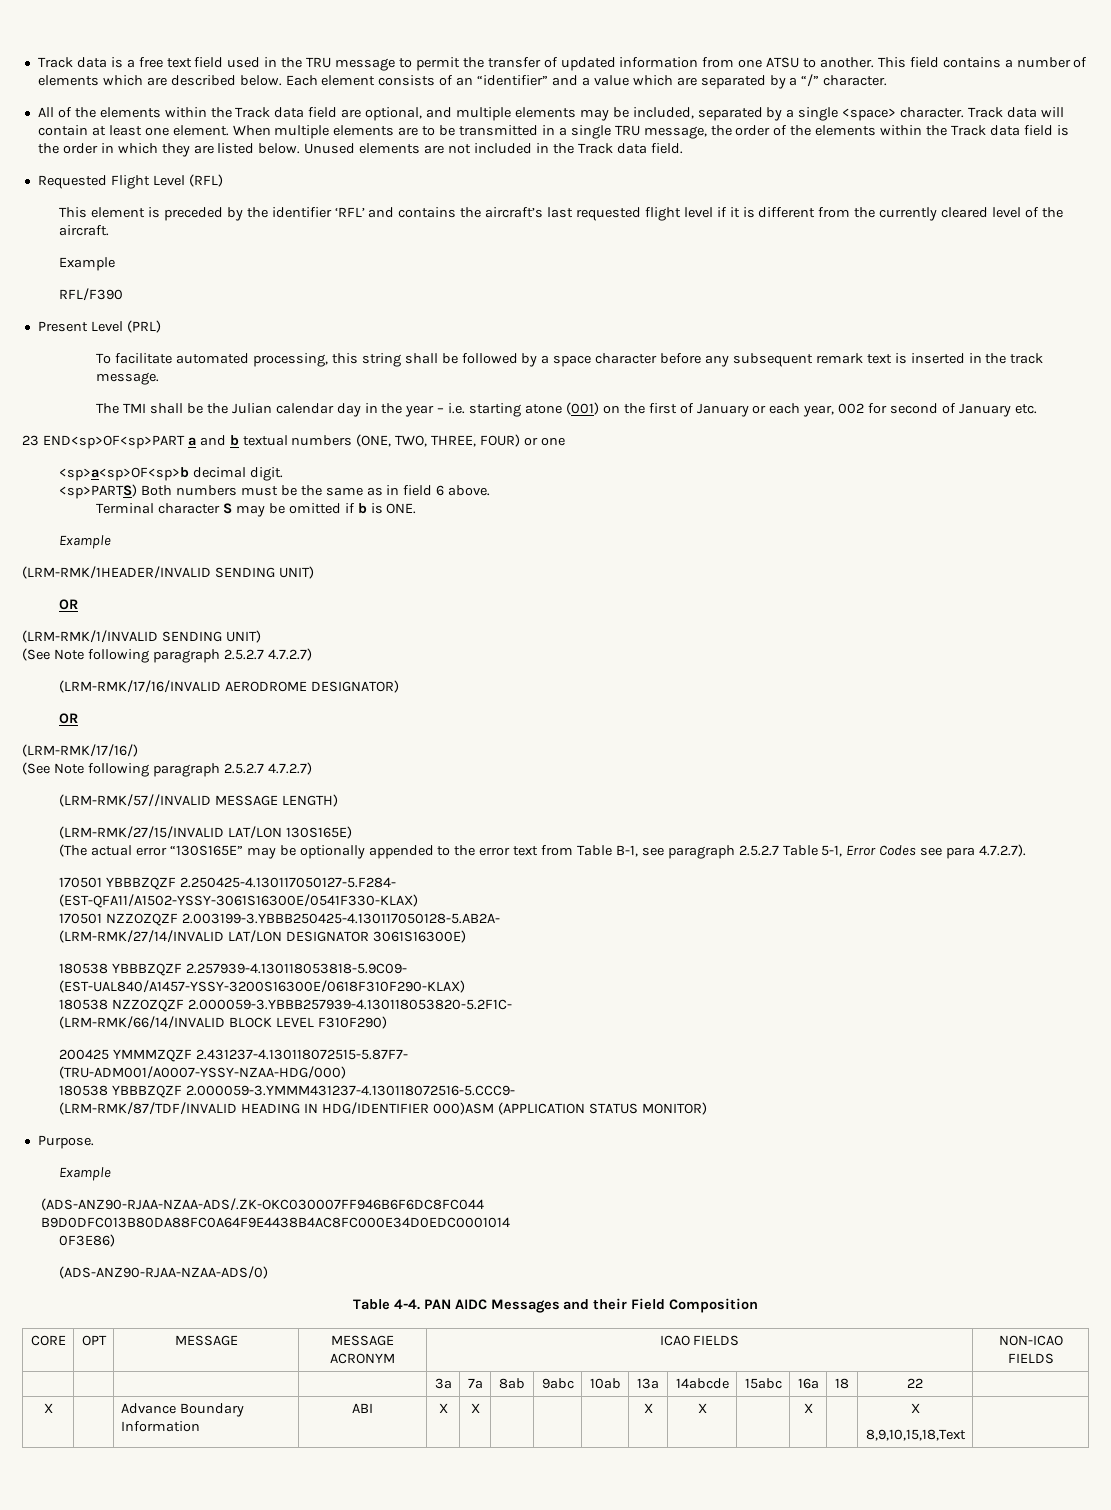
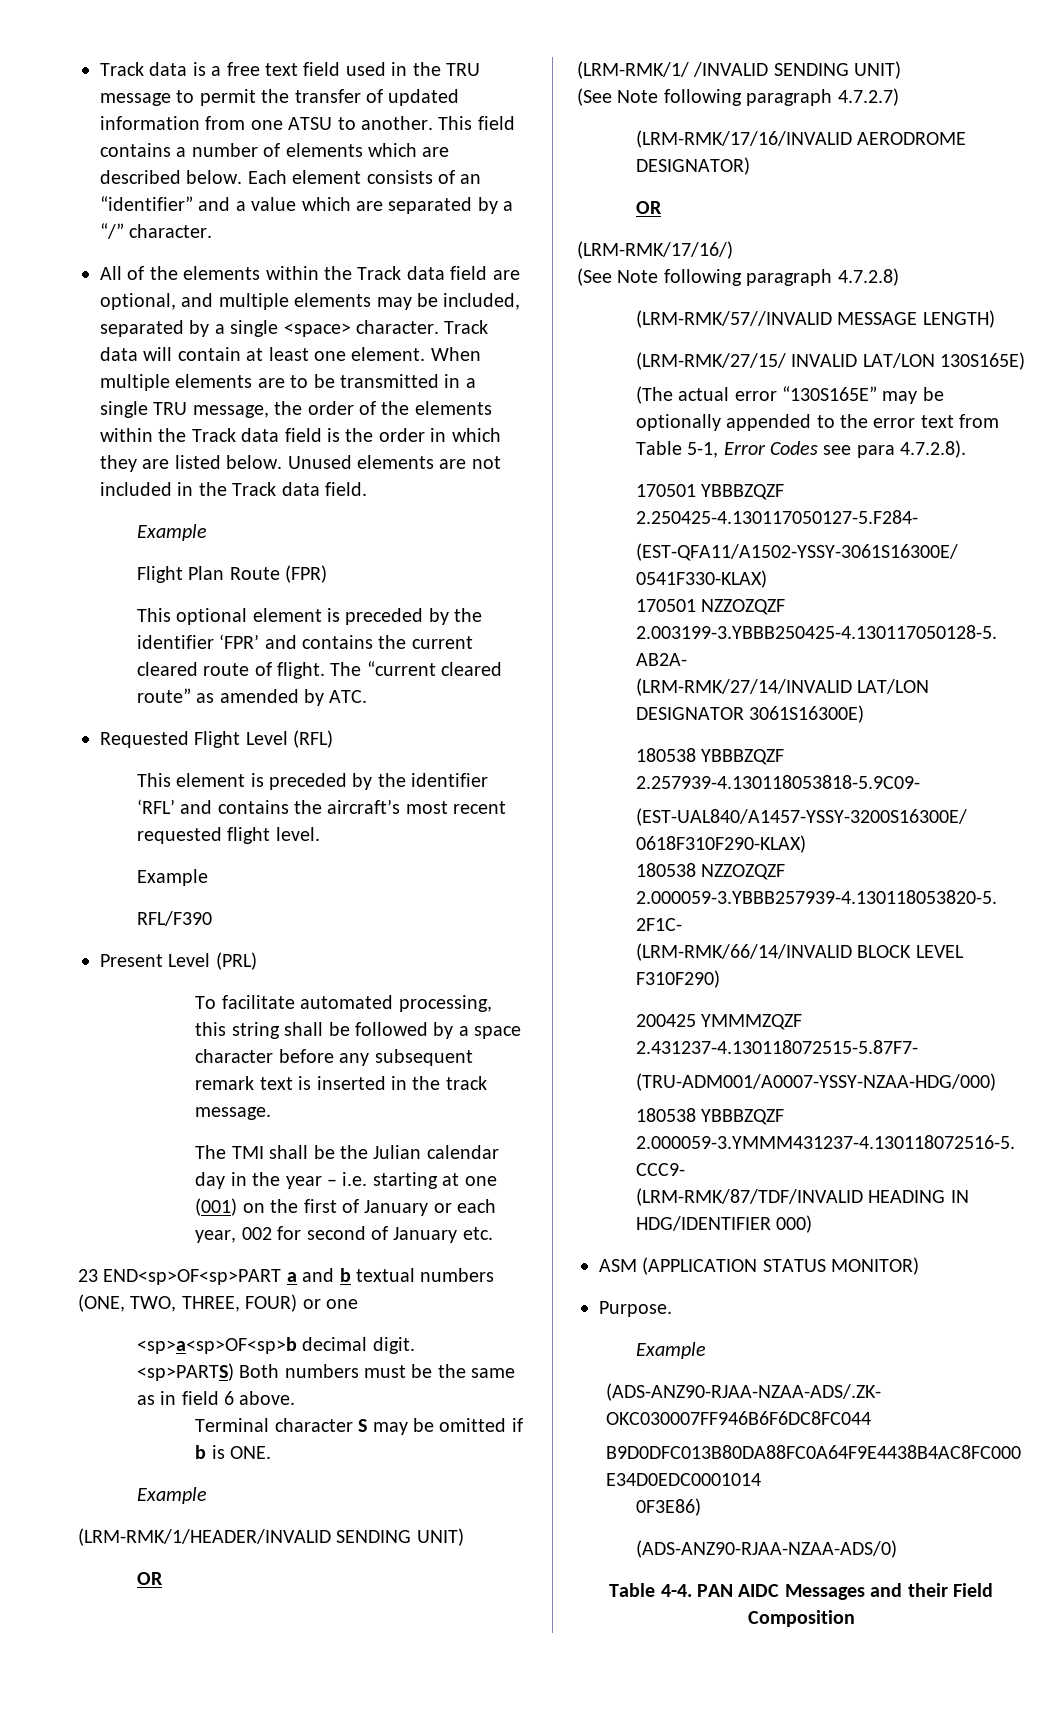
  Unused elements are not included in the Track data field.
+ Example
+ Flight Plan Route (FPR)
+ This optional element is preceded by the identifier ‘FPR’ and contains the current cleared route of flight. The “current cleared route” as amended by ATC.
- This element is preceded by the identifier ‘RFL’ and contains the aircraft’s last requested flight level if it is different from the currently cleared level of the aircraft.
+ This element is preceded by the identifier ‘RFL’ and contains the aircraft’s most recent requested flight level.
- The TMI shall be the Julian calendar day in the year – i.e. starting atone (001) on the first of January or each year, 002 for second of January etc.
+ The TMI shall be the Julian calendar day in the year – i.e. starting at one (001) on the first of January or each year, 002 for second of January etc.
- (LRM-RMK/1HEADER/INVALID SENDING UNIT)
+ (LRM-RMK/1/HEADER/INVALID SENDING UNIT)
- (LRM-RMK/1/INVALID SENDING UNIT)
- (See Note following paragraph 2.5.2.7 4.7.2.7)
+ (LRM-RMK/1/ /INVALID SENDING UNIT)
+ (See Note following paragraph 4.7.2.7)
  (LRM-RMK/17/16/)
- (See Note following paragraph 2.5.2.7 4.7.2.7)
+ (See Note following paragraph 4.7.2.8)
- (LRM-RMK/27/15/INVALID LAT/LON 130S165E)
+ (LRM-RMK/27/15/ INVALID LAT/LON 130S165E)
- (The actual error “130S165E” may be optionally appended to the error text from Table B-1, see paragraph 2.5.2.7 Table 5-1, Error Codes see para 4.7.2.7).
+ (The actual error “130S165E” may be optionally appended to the error text from Table 5-1, Error Codes see para 4.7.2.8).
- (LRM-RMK/87/TDF/INVALID HEADING IN HDG/IDENTIFIER 000)ASM (APPLICATION STATUS MONITOR)
+ (LRM-RMK/87/TDF/INVALID HEADING IN HDG/IDENTIFIER 000)
+ ASM (APPLICATION STATUS MONITOR)
- CORE | OPT | MESSAGE | MESSAGE ACRONYM | ICAO FIELDS | NON-ICAO FIELDS
- | | | | 3a | 7a | 8ab | 9abc | 10ab | 13a | 14abcde | 15abc | 16a | 18 | 22 |
- X | | Advance Boundary Information | ABI | X | X | | | | X | X | | X | | X
- 8,9,10,15,18,Text |

